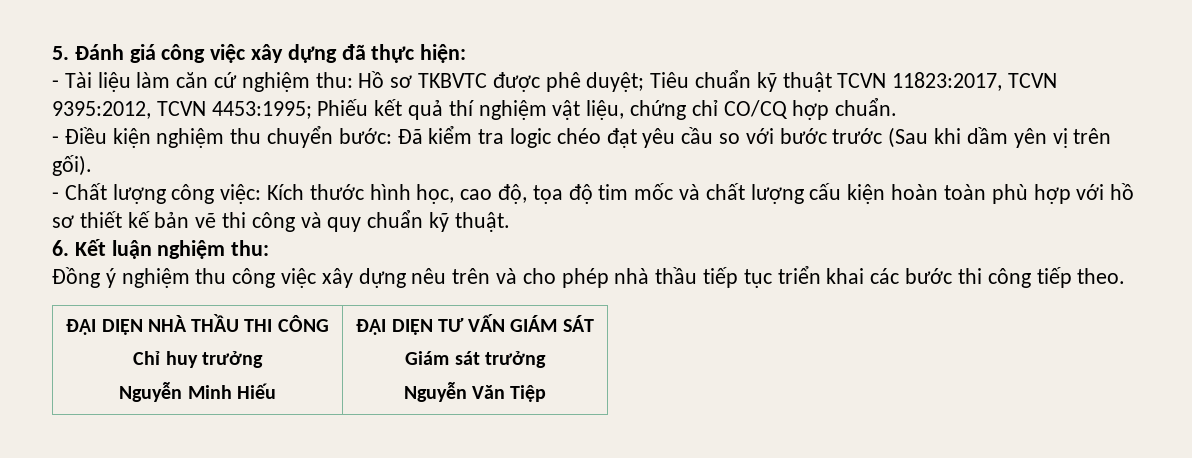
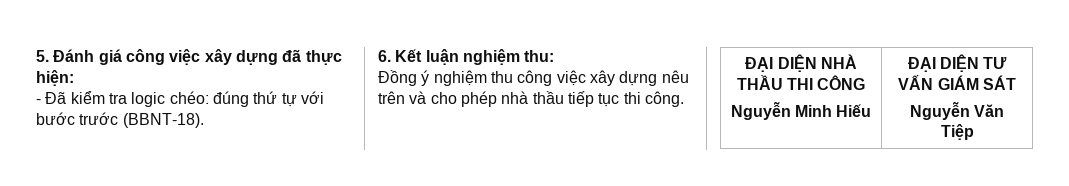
- - Tài liệu làm căn cứ nghiệm thu: Hồ sơ TKBVTC được phê duyệt; Tiêu chuẩn kỹ thuật TCVN 11823:2017, TCVN 9395:2012, TCVN 4453:1995; Phiếu kết quả thí nghiệm vật liệu, chứng chỉ CO/CQ hợp chuẩn.
- - Điều kiện nghiệm thu chuyển bước: Đã kiểm tra logic chéo đạt yêu cầu so với bước trước (Sau khi dầm yên vị trên gối).
- - Chất lượng công việc: Kích thước hình học, cao độ, tọa độ tim mốc và chất lượng cấu kiện hoàn toàn phù hợp với hồ sơ thiết kế bản vẽ thi công và quy chuẩn kỹ thuật.
+ - Đã kiểm tra logic chéo: đúng thứ tự với bước trước (BBNT-18).
- Đồng ý nghiệm thu công việc xây dựng nêu trên và cho phép nhà thầu tiếp tục triển khai các bước thi công tiếp theo.
+ Đồng ý nghiệm thu công việc xây dựng nêu trên và cho phép nhà thầu tiếp tục thi công.
  ĐẠI DIỆN NHÀ THẦU THI CÔNG
- Chỉ huy trưởng
  Nguyễn Minh Hiếu | ĐẠI DIỆN TƯ VẤN GIÁM SÁT
- Giám sát trưởng

